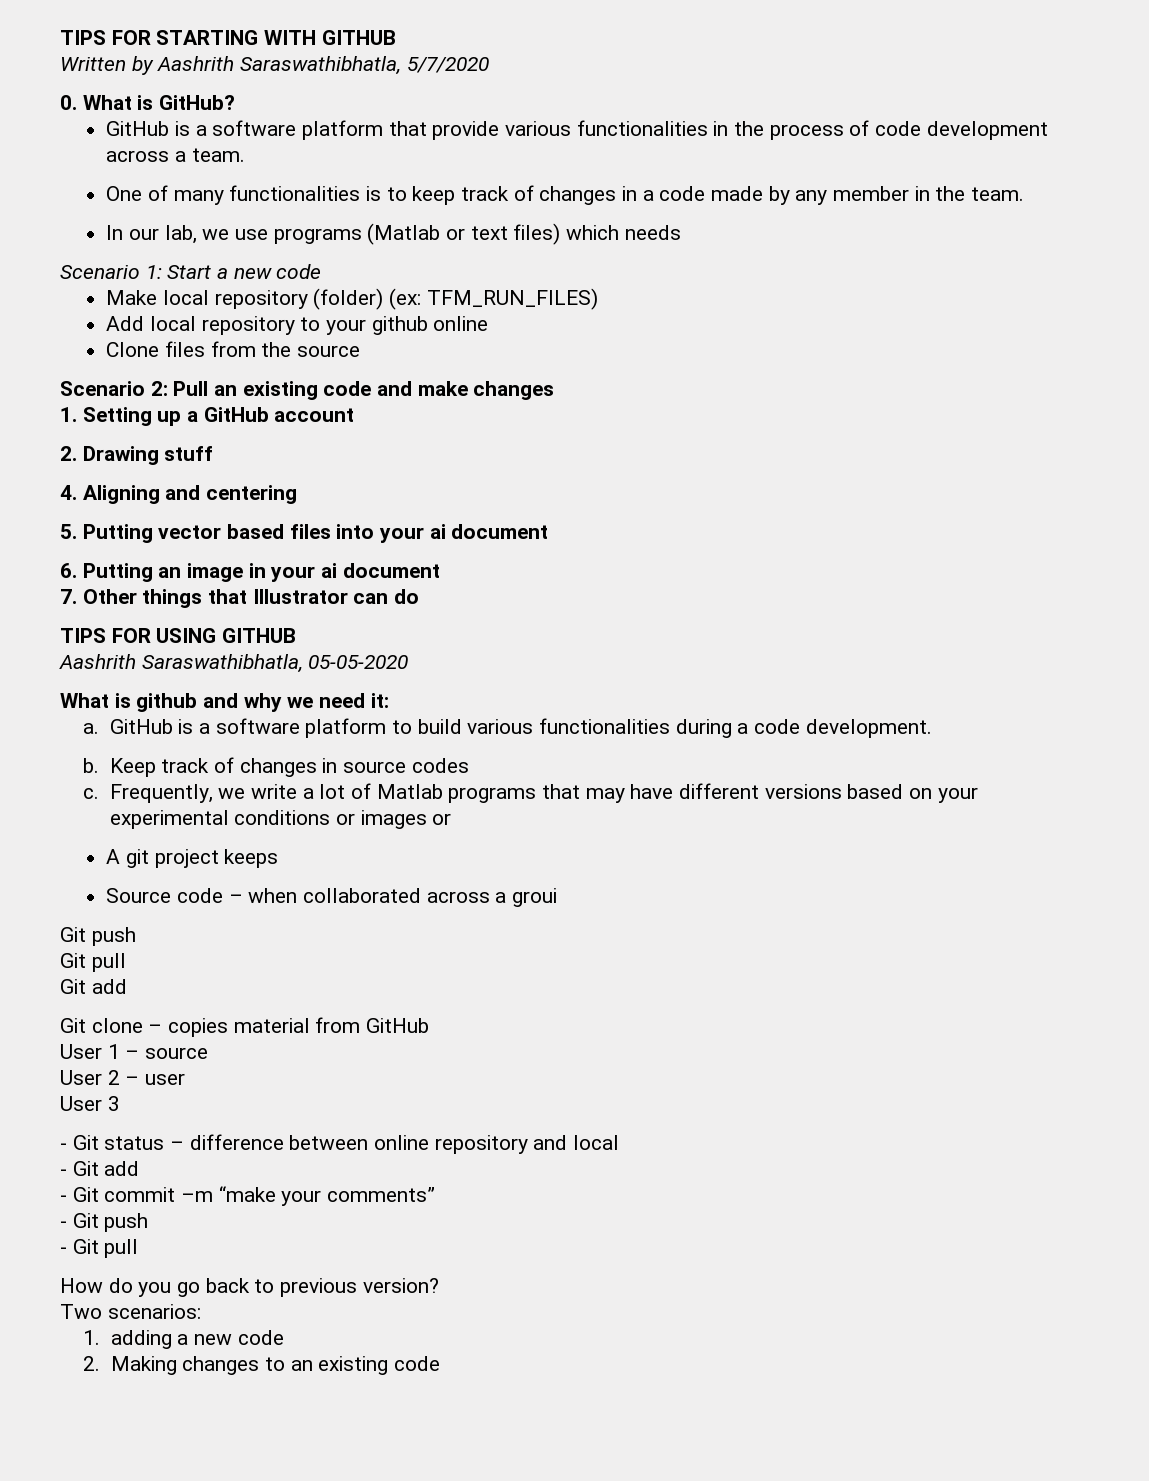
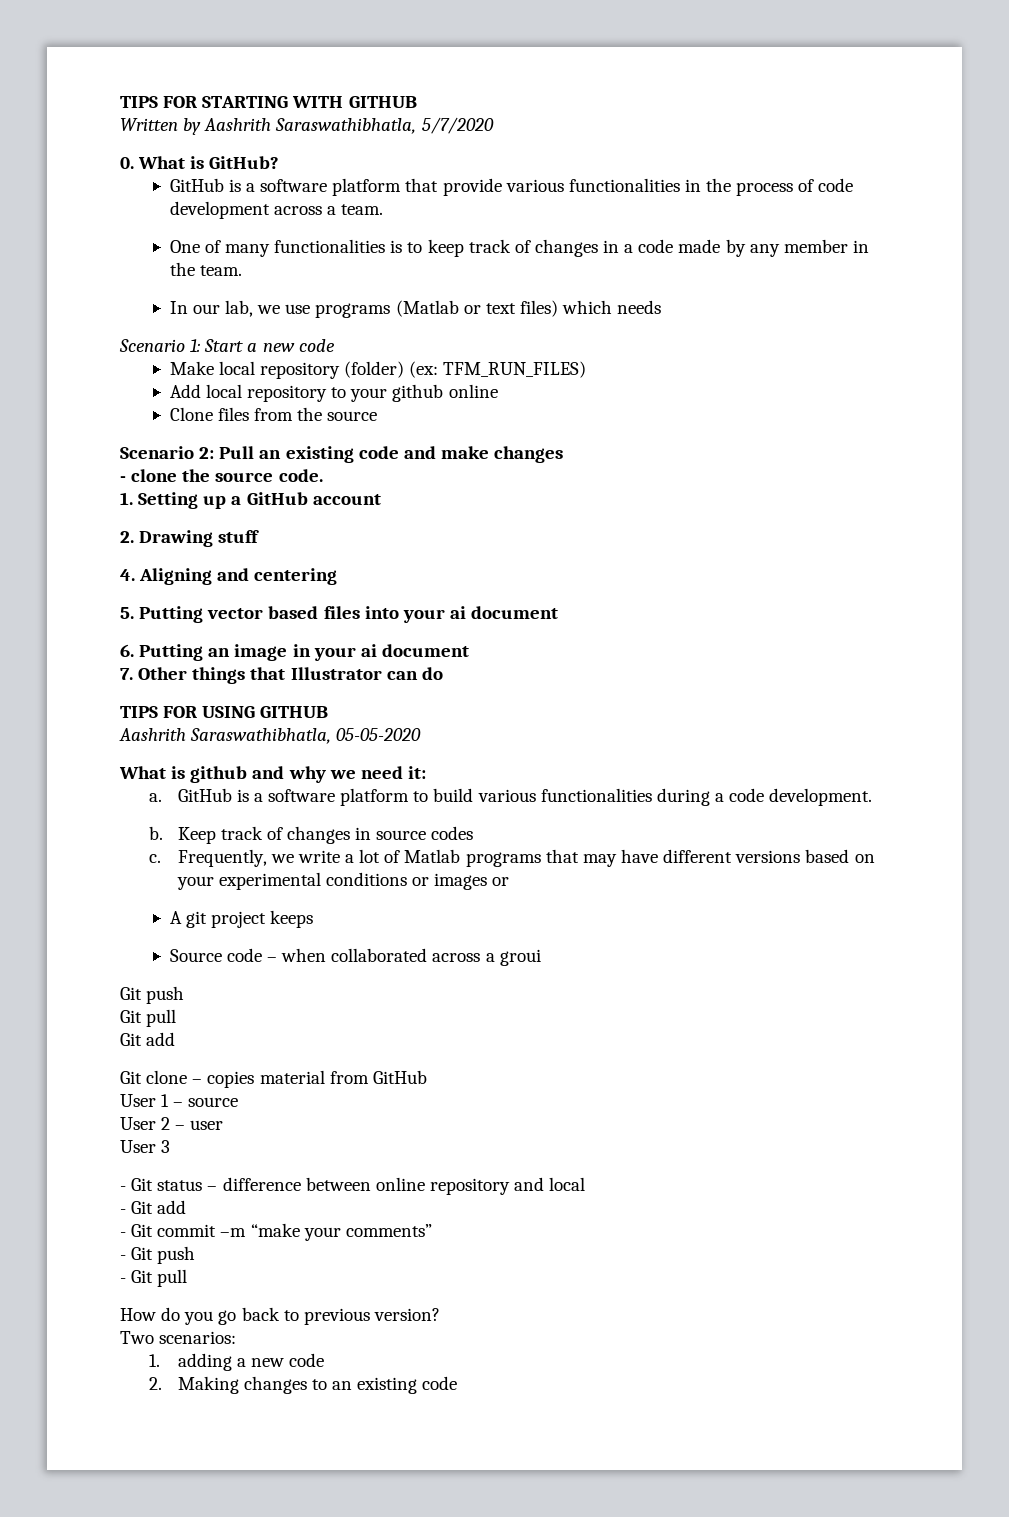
+ - clone the source code.

